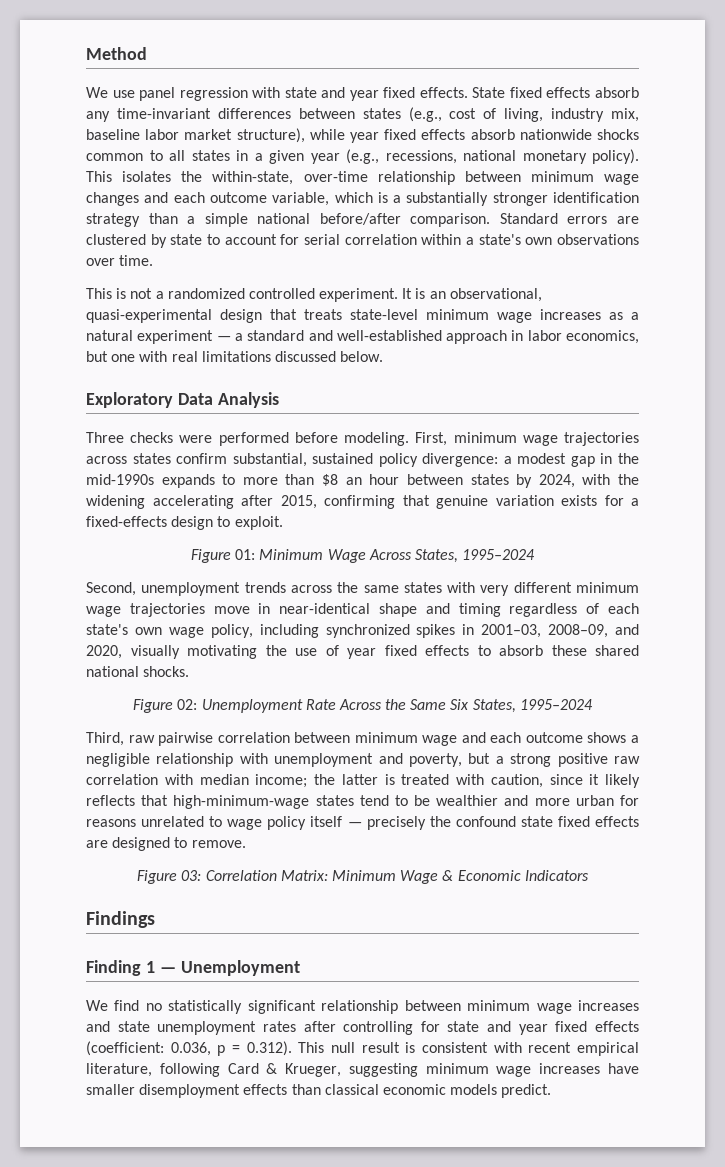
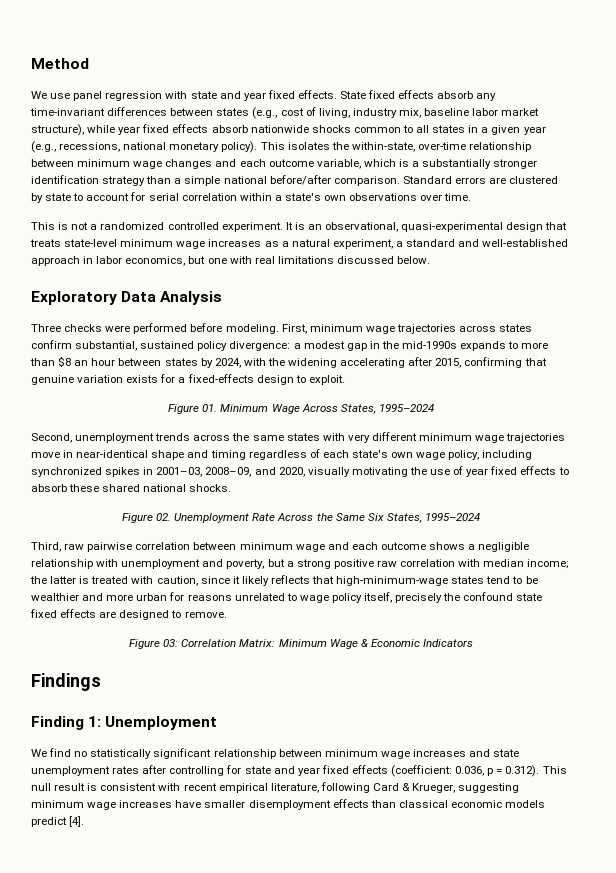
- It is an observational, quasi-experimental design that treats state-level minimum wage increases as a natural experiment — a standard and well-established approach in labor economics, but one with real limitations discussed below.
+ It is an observational, quasi-experimental design that treats state-level minimum wage increases as a natural experiment, a standard and well-established approach in labor economics, but one with real limitations discussed below.
- Figure 01: Minimum Wage Across States, 1995–2024
+ Figure 01. Minimum Wage Across States, 1995–2024
- Figure 02: Unemployment Rate Across the Same Six States, 1995–2024
+ Figure 02. Unemployment Rate Across the Same Six States, 1995–2024
- the latter is treated with caution, since it likely reflects that high-minimum-wage states tend to be wealthier and more urban for reasons unrelated to wage policy itself — precisely the confound state fixed effects are designed to remove.
+ the latter is treated with caution, since it likely reflects that high-minimum-wage states tend to be wealthier and more urban for reasons unrelated to wage policy itself, precisely the confound state fixed effects are designed to remove.
- Finding 1 — Unemployment
+ Finding 1: Unemployment
- We find no statistically significant relationship between minimum wage increases and state unemployment rates after controlling for state and year fixed effects (coefficient: 0.036, p = 0.312). This null result is consistent with recent empirical literature, following Card & Krueger, suggesting minimum wage increases have smaller disemployment effects than classical economic models predict.
+ We find no statistically significant relationship between minimum wage increases and state unemployment rates after controlling for state and year fixed effects (coefficient: 0.036, p = 0.312). This null result is consistent with recent empirical literature, following Card & Krueger, suggesting minimum wage increases have smaller disemployment effects than classical economic models predict [4].

